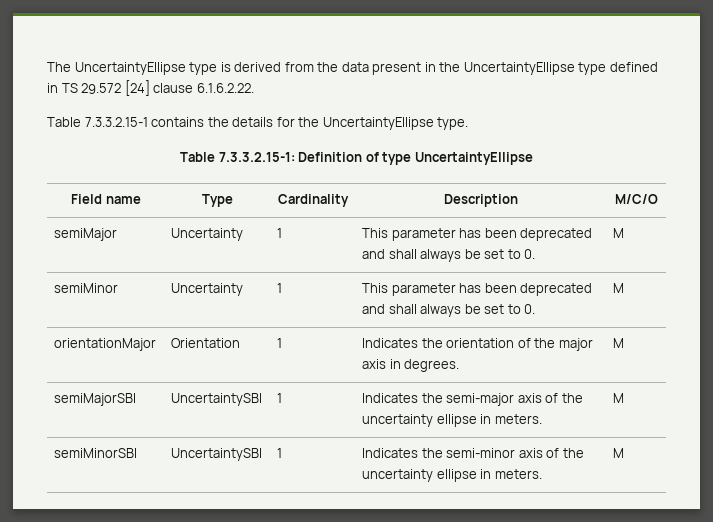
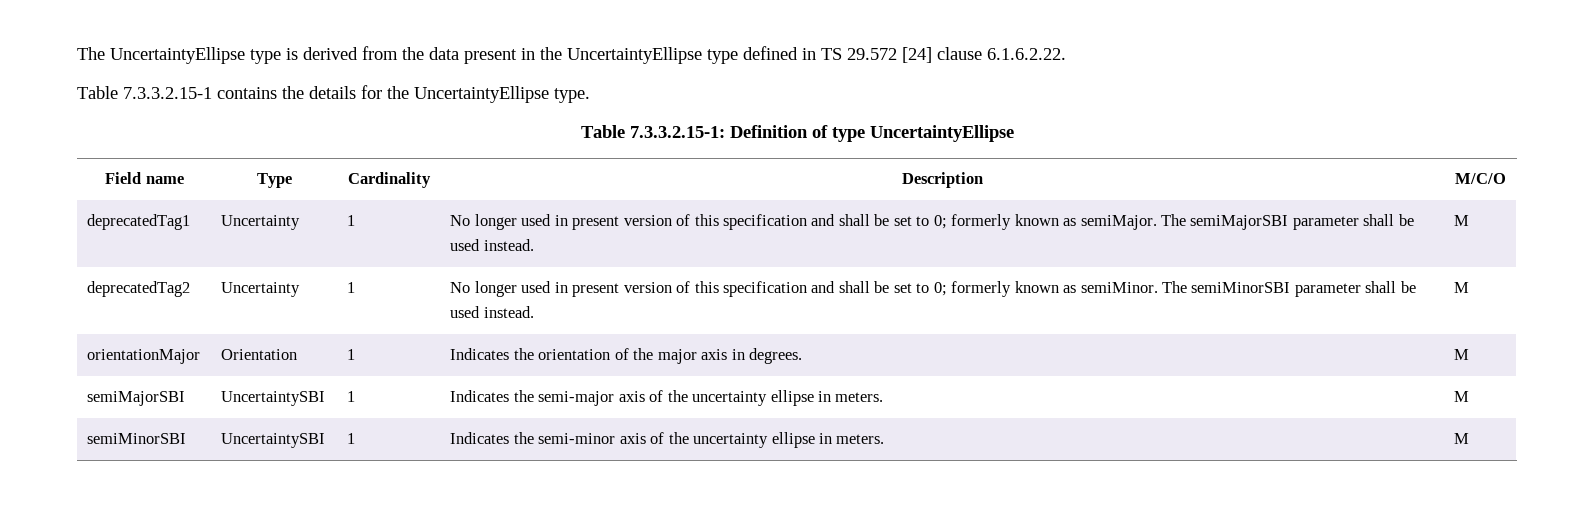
- semiMajor | Uncertainty | 1 | This parameter has been deprecated and shall always be set to 0. | M
- semiMinor | Uncertainty | 1 | This parameter has been deprecated and shall always be set to 0. | M
+ deprecatedTag1 | Uncertainty | 1 | No longer used in present version of this specification and shall be set to 0; formerly known as semiMajor. The semiMajorSBI parameter shall be used instead. | M
+ deprecatedTag2 | Uncertainty | 1 | No longer used in present version of this specification and shall be set to 0; formerly known as semiMinor. The semiMinorSBI parameter shall be used instead. | M

